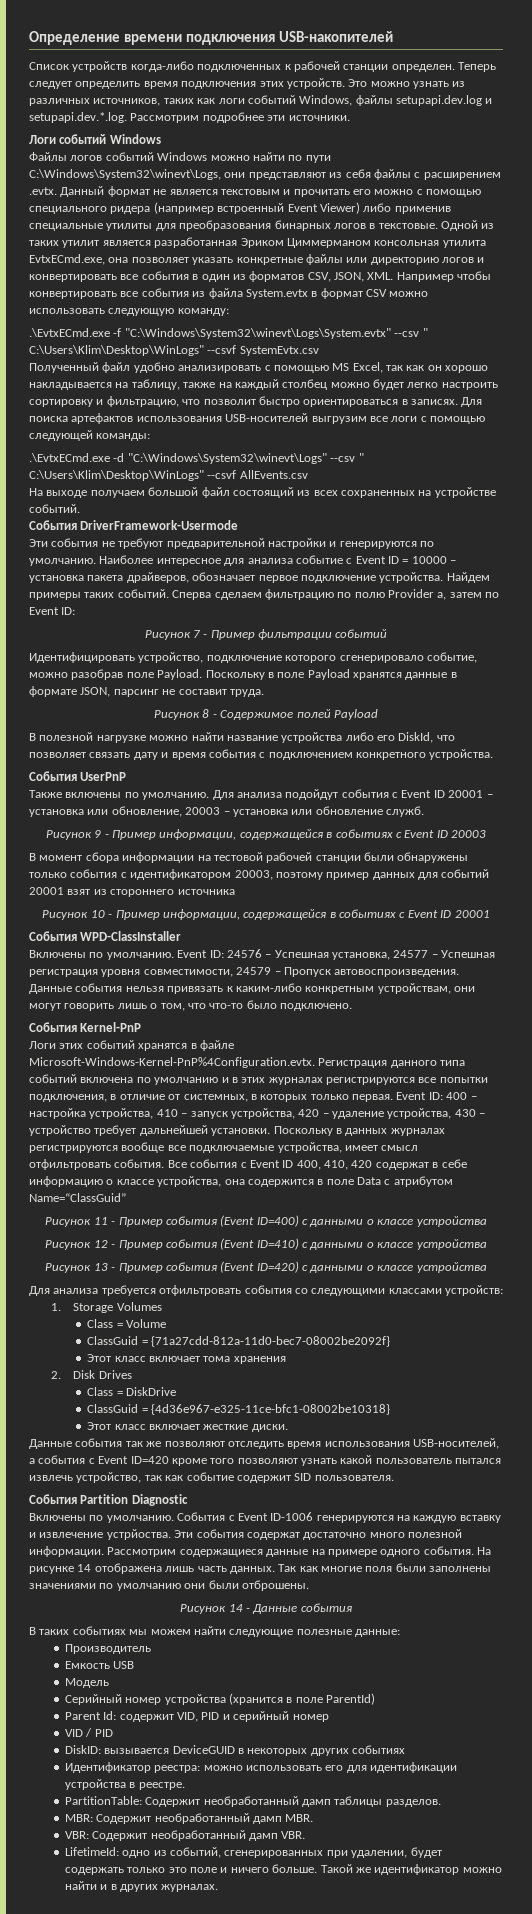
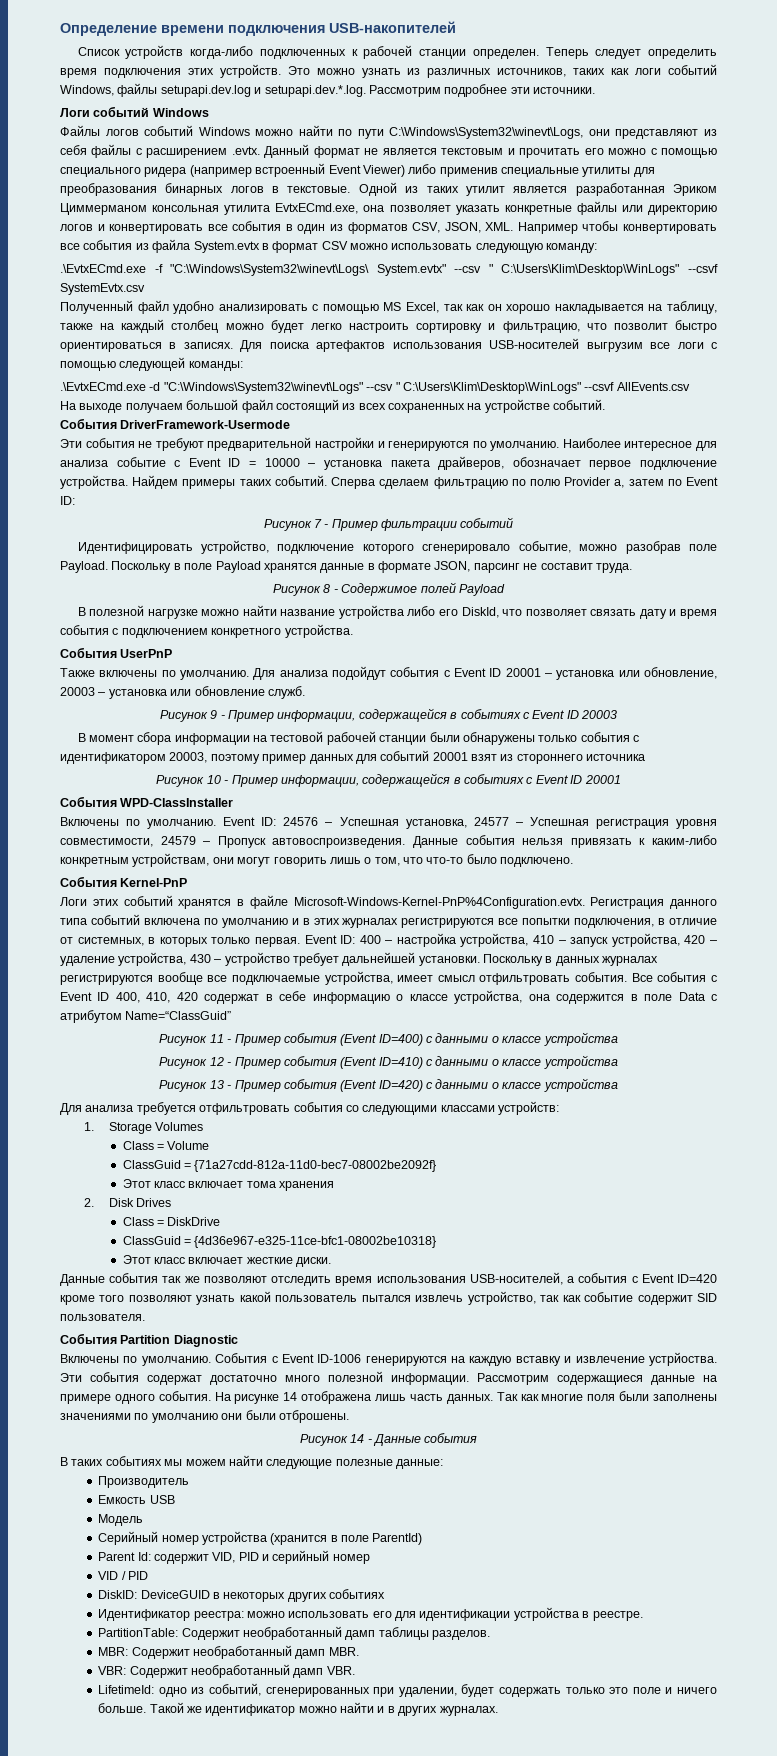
- .\EvtxECmd.exe -f "C:\Windows\System32\winevt\Logs\System.evtx" --csv " C:\Users\Klim\Desktop\WinLogs" --csvf SystemEvtx.csv
+ .\EvtxECmd.exe -f "C:\Windows\System32\winevt\Logs\ System.evtx" --csv " C:\Users\Klim\Desktop\WinLogs" --csvf SystemEvtx.csv
- DiskID: вызывается DeviceGUID в некоторых других событиях
+ DiskID: DeviceGUID в некоторых других событиях

